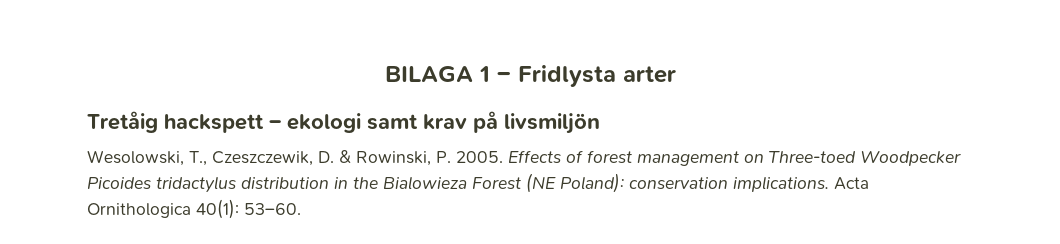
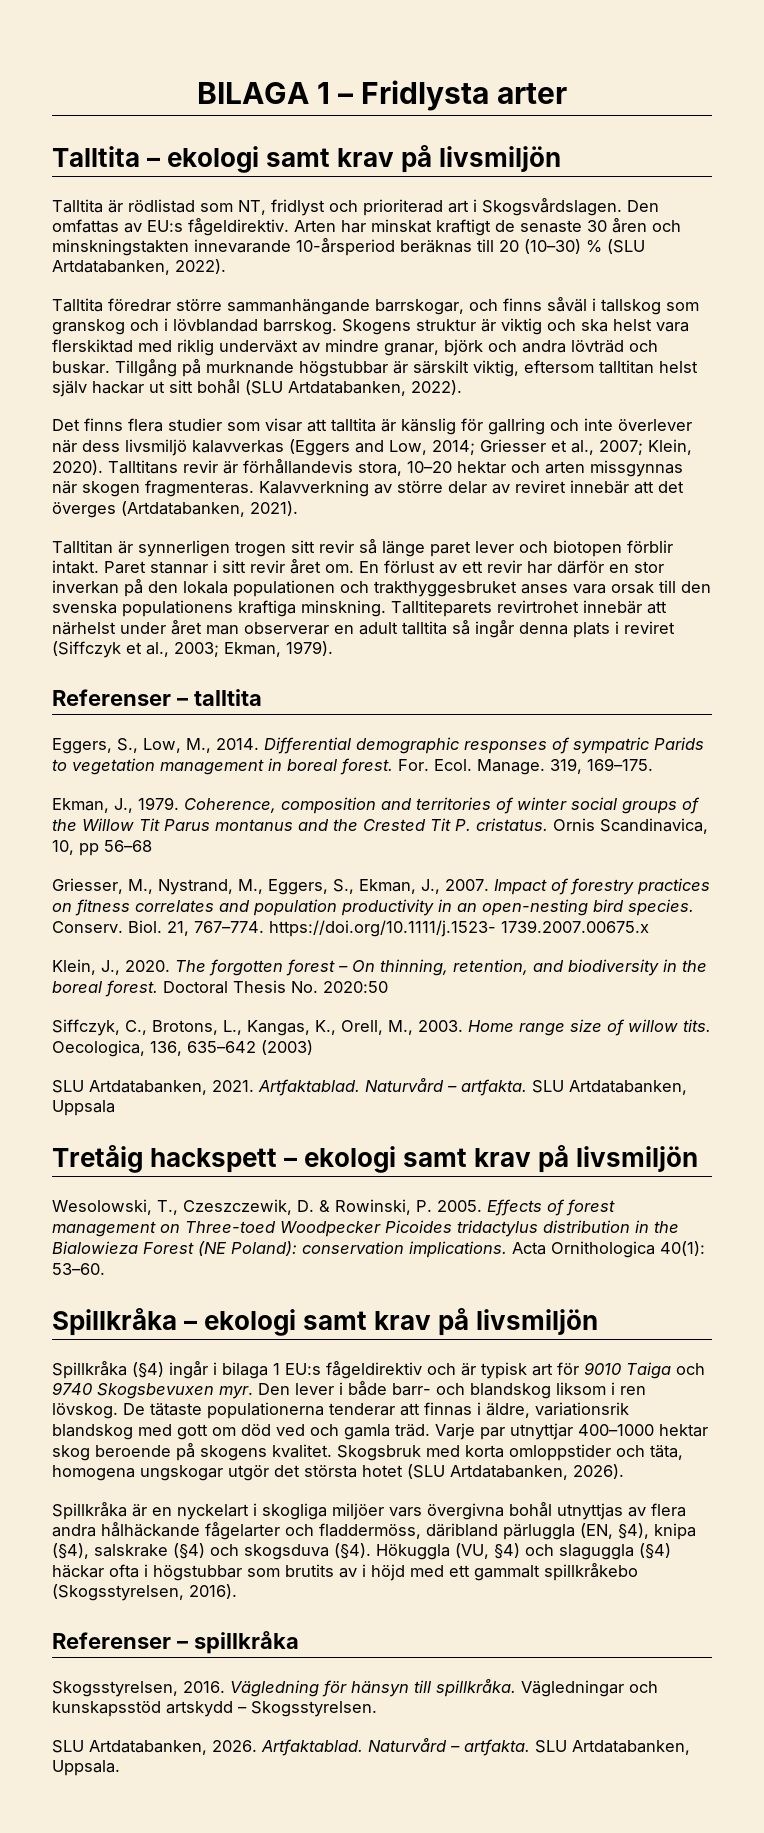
+ Talltita – ekologi samt krav på livsmiljön
+ Talltita är rödlistad som NT, fridlyst och prioriterad art i Skogsvårdslagen. Den omfattas av EU:s fågeldirektiv. Arten har minskat kraftigt de senaste 30 åren och minskningstakten innevarande 10-årsperiod beräknas till 20 (10–30) % (SLU Artdatabanken, 2022).
+ Talltita föredrar större sammanhängande barrskogar, och finns såväl i tallskog som granskog och i lövblandad barrskog. Skogens struktur är viktig och ska helst vara flerskiktad med riklig underväxt av mindre granar, björk och andra lövträd och buskar. Tillgång på murknande högstubbar är särskilt viktig, eftersom talltitan helst själv hackar ut sitt bohål (SLU Artdatabanken, 2022).
+ Det finns flera studier som visar att talltita är känslig för gallring och inte överlever när dess livsmiljö kalavverkas (Eggers and Low, 2014; Griesser et al., 2007; Klein, 2020). Talltitans revir är förhållandevis stora, 10–20 hektar och arten missgynnas när skogen fragmenteras. Kalavverkning av större delar av reviret innebär att det överges (Artdatabanken, 2021).
+ Talltitan är synnerligen trogen sitt revir så länge paret lever och biotopen förblir intakt. Paret stannar i sitt revir året om. En förlust av ett revir har därför en stor inverkan på den lokala populationen och trakthyggesbruket anses vara orsak till den svenska populationens kraftiga minskning. Talltiteparets revirtrohet innebär att närhelst under året man observerar en adult talltita så ingår denna plats i reviret (Siffczyk et al., 2003; Ekman, 1979).
+ Referenser – talltita
+ Eggers, S., Low, M., 2014. Differential demographic responses of sympatric Parids to vegetation management in boreal forest. For. Ecol. Manage. 319, 169–175.
+ Ekman, J., 1979. Coherence, composition and territories of winter social groups of the Willow Tit Parus montanus and the Crested Tit P. cristatus. Ornis Scandinavica, 10, pp 56–68
+ Griesser, M., Nystrand, M., Eggers, S., Ekman, J., 2007. Impact of forestry practices on fitness correlates and population productivity in an open-nesting bird species. Conserv. Biol. 21, 767–774. https://doi.org/10.1111/j.1523- 1739.2007.00675.x
+ Klein, J., 2020. The forgotten forest – On thinning, retention, and biodiversity in the boreal forest. Doctoral Thesis No. 2020:50
+ Siffczyk, C., Brotons, L., Kangas, K., Orell, M., 2003. Home range size of willow tits. Oecologica, 136, 635–642 (2003)
+ SLU Artdatabanken, 2021. Artfaktablad. Naturvård – artfakta. SLU Artdatabanken, Uppsala
+ Spillkråka – ekologi samt krav på livsmiljön
+ Spillkråka (§4) ingår i bilaga 1 EU:s fågeldirektiv och är typisk art för 9010 Taiga och 9740 Skogsbevuxen myr. Den lever i både barr- och blandskog liksom i ren lövskog. De tätaste populationerna tenderar att finnas i äldre, variationsrik blandskog med gott om död ved och gamla träd. Varje par utnyttjar 400–1000 hektar skog beroende på skogens kvalitet. Skogsbruk med korta omloppstider och täta, homogena ungskogar utgör det största hotet (SLU Artdatabanken, 2026).
+ Spillkråka är en nyckelart i skogliga miljöer vars övergivna bohål utnyttjas av flera andra hålhäckande fågelarter och fladdermöss, däribland pärluggla (EN, §4), knipa (§4), salskrake (§4) och skogsduva (§4). Hökuggla (VU, §4) och slaguggla (§4) häckar ofta i högstubbar som brutits av i höjd med ett gammalt spillkråkebo (Skogsstyrelsen, 2016).
+ Referenser – spillkråka
+ Skogsstyrelsen, 2016. Vägledning för hänsyn till spillkråka. Vägledningar och kunskapsstöd artskydd – Skogsstyrelsen.
+ SLU Artdatabanken, 2026. Artfaktablad. Naturvård – artfakta. SLU Artdatabanken, Uppsala.

